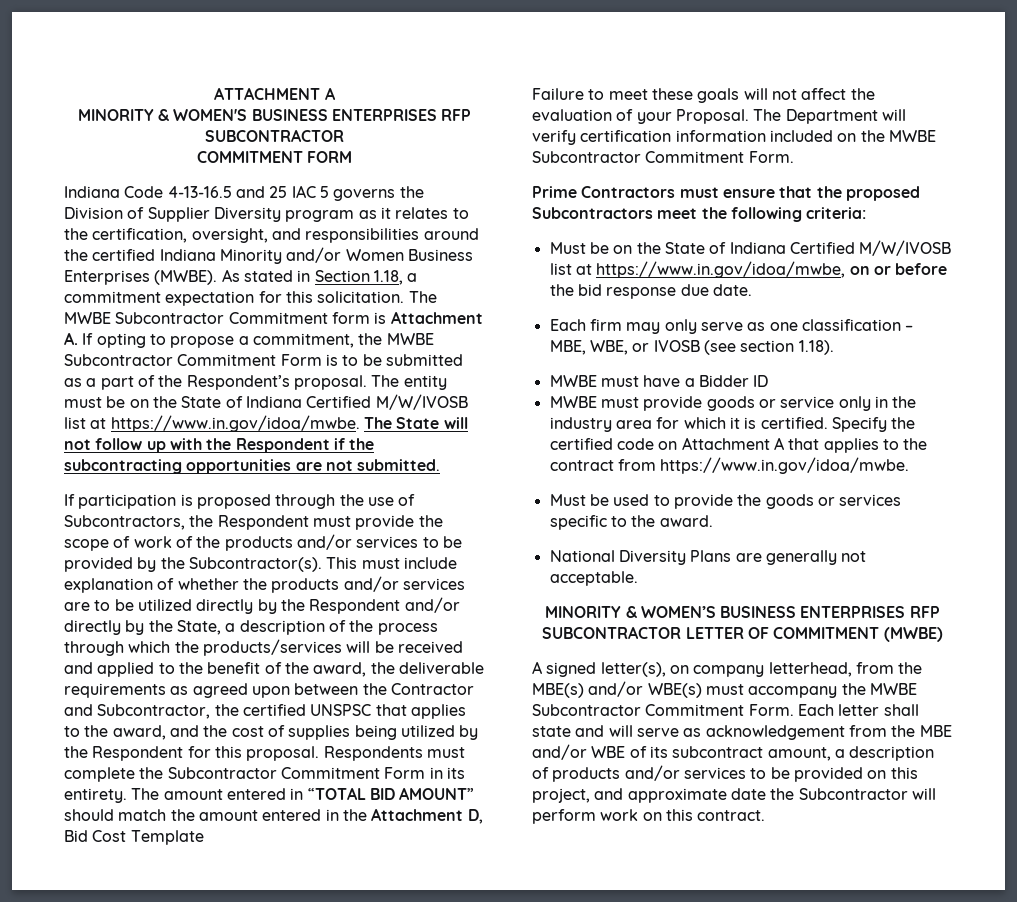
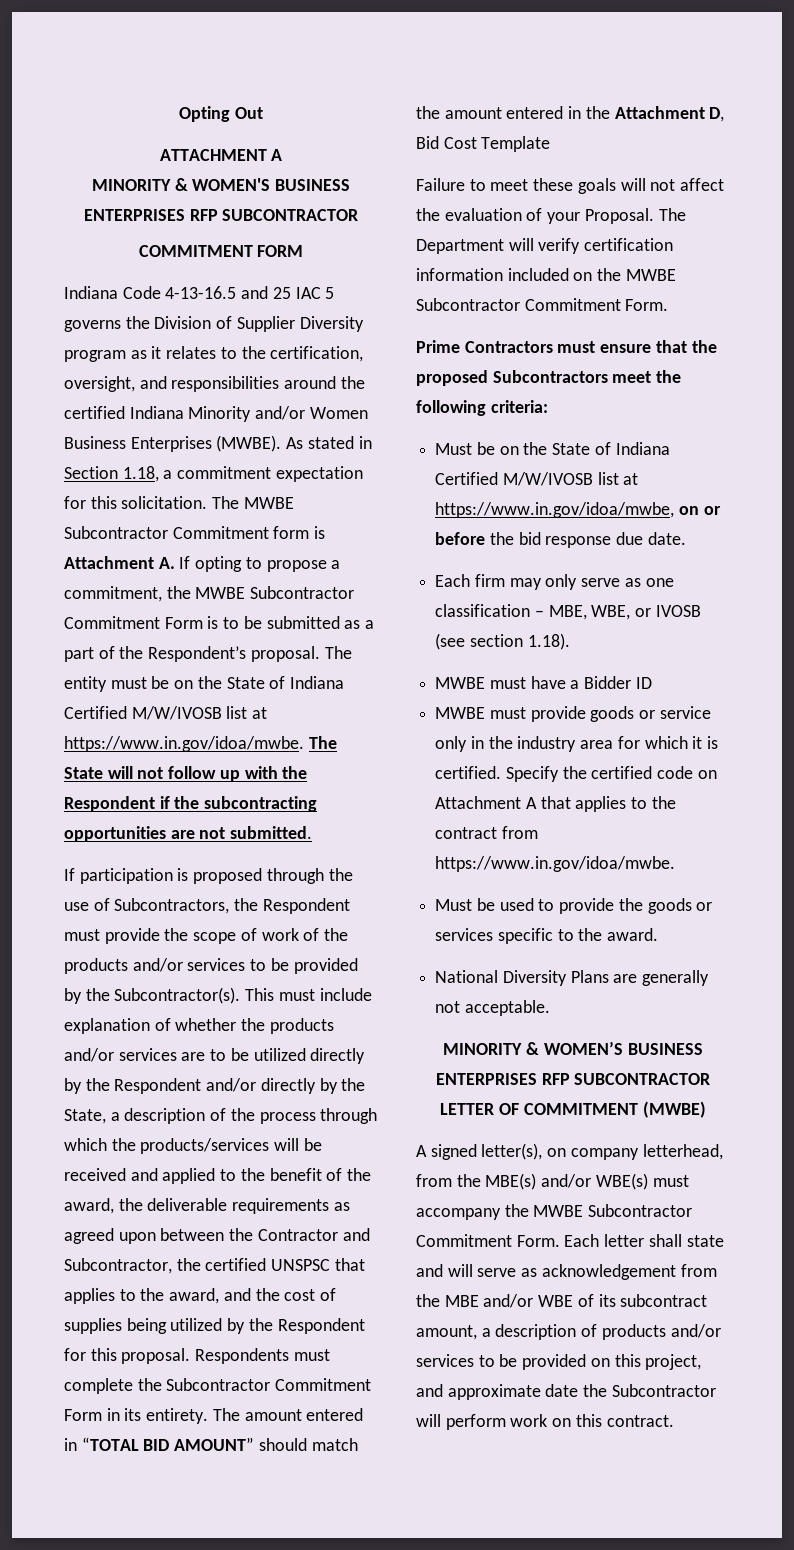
+ Opting Out

